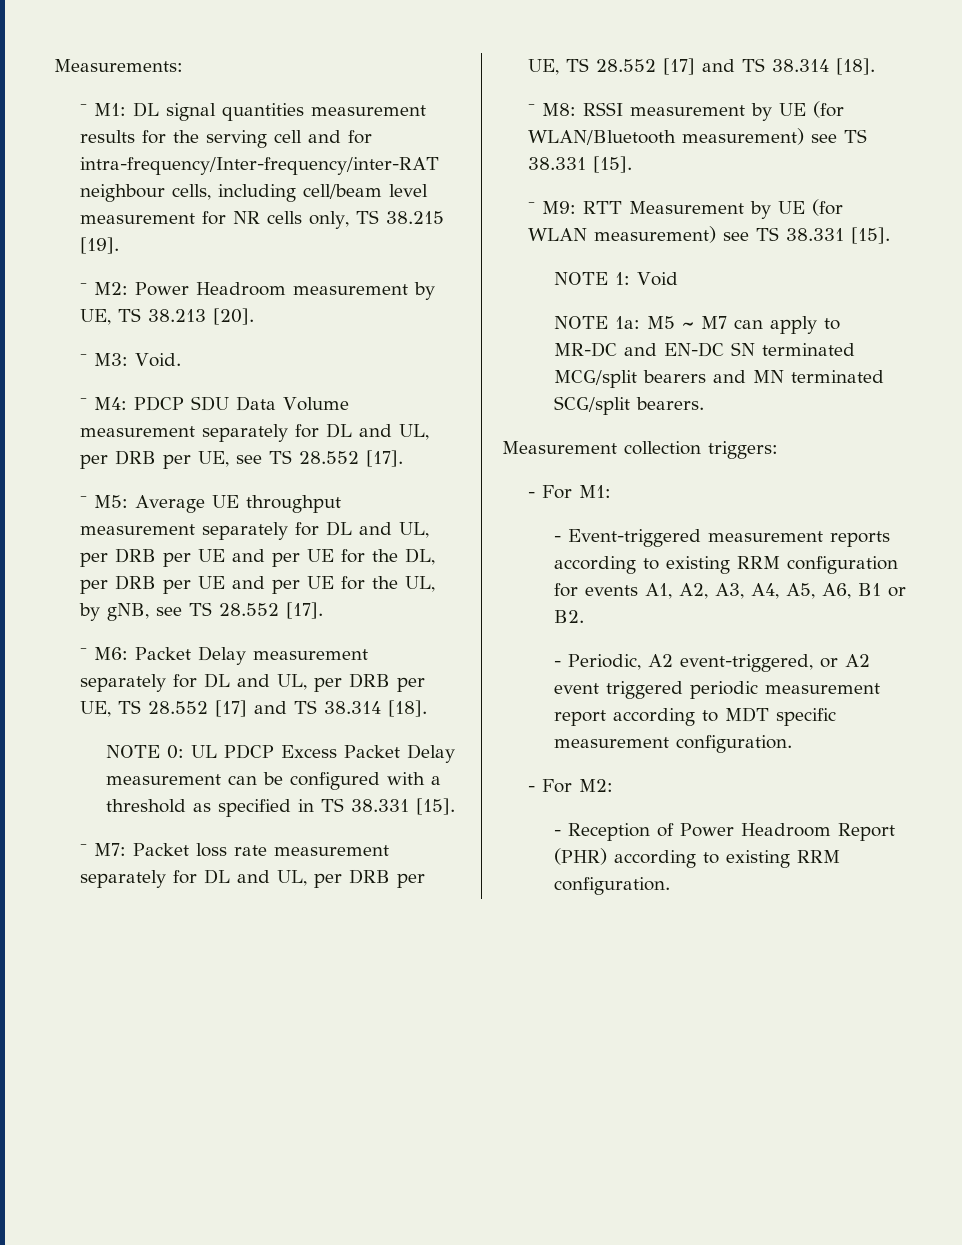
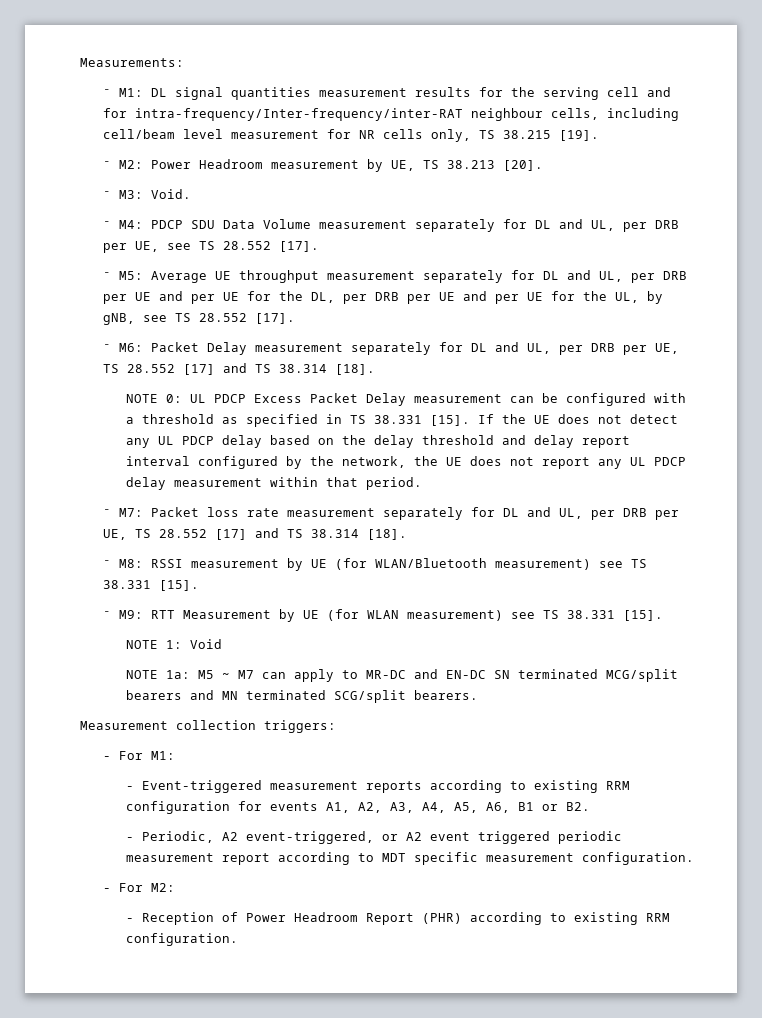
+ If the UE does not detect any UL PDCP delay based on the delay threshold and delay report interval configured by the network, the UE does not report any UL PDCP delay measurement within that period.

